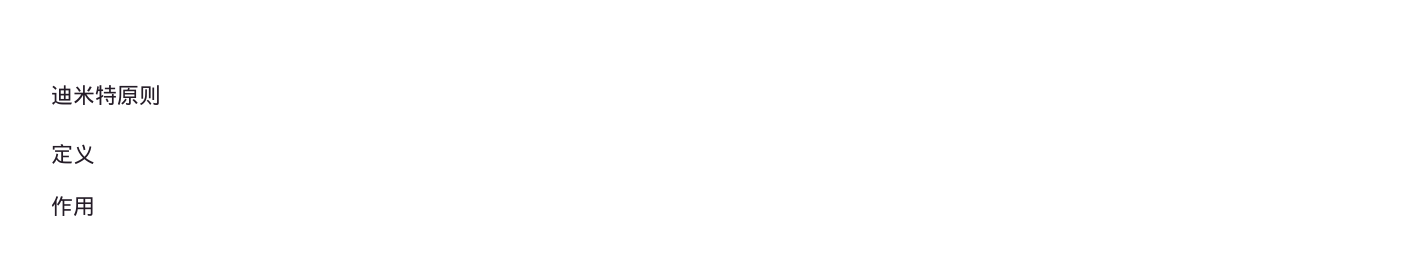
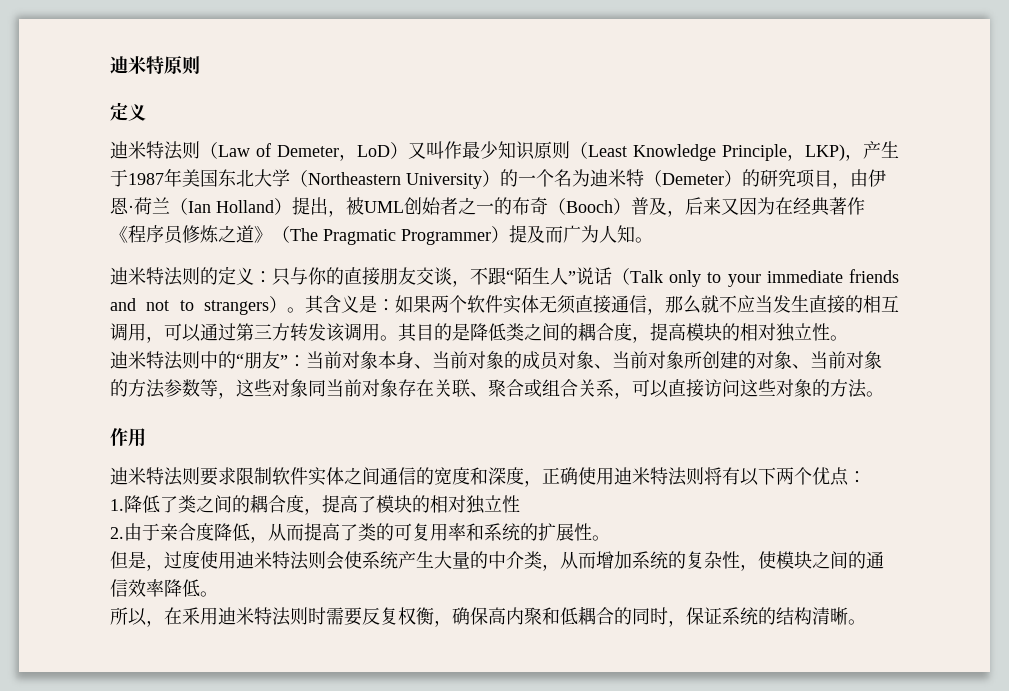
+ 迪米特法则（Law of Demeter，LoD）又叫作最少知识原则（Least Knowledge Principle，LKP)，产生于1987年美国东北大学（Northeastern University）的一个名为迪米特（Demeter）的研究项目，由伊恩·荷兰（Ian Holland）提出，被UML创始者之一的布奇（Booch）普及，后来又因为在经典著作《程序员修炼之道》（The Pragmatic Programmer）提及而广为人知。
+ 迪米特法则的定义：只与你的直接朋友交谈，不跟“陌生人”说话（Talk only to your immediate friends and not to strangers）。其含义是：如果两个软件实体无须直接通信，那么就不应当发生直接的相互调用，可以通过第三方转发该调用。其目的是降低类之间的耦合度，提高模块的相对独立性。
+ 迪米特法则中的“朋友”：当前对象本身、当前对象的成员对象、当前对象所创建的对象、当前对象的方法参数等，这些对象同当前对象存在关联、聚合或组合关系，可以直接访问这些对象的方法。
  作用
+ 迪米特法则要求限制软件实体之间通信的宽度和深度，正确使用迪米特法则将有以下两个优点：
+ 1.降低了类之间的耦合度，提高了模块的相对独立性
+ 2.由于亲合度降低，从而提高了类的可复用率和系统的扩展性。
+ 但是，过度使用迪米特法则会使系统产生大量的中介类，从而增加系统的复杂性，使模块之间的通信效率降低。
+ 所以，在釆用迪米特法则时需要反复权衡，确保高内聚和低耦合的同时，保证系统的结构清晰。

